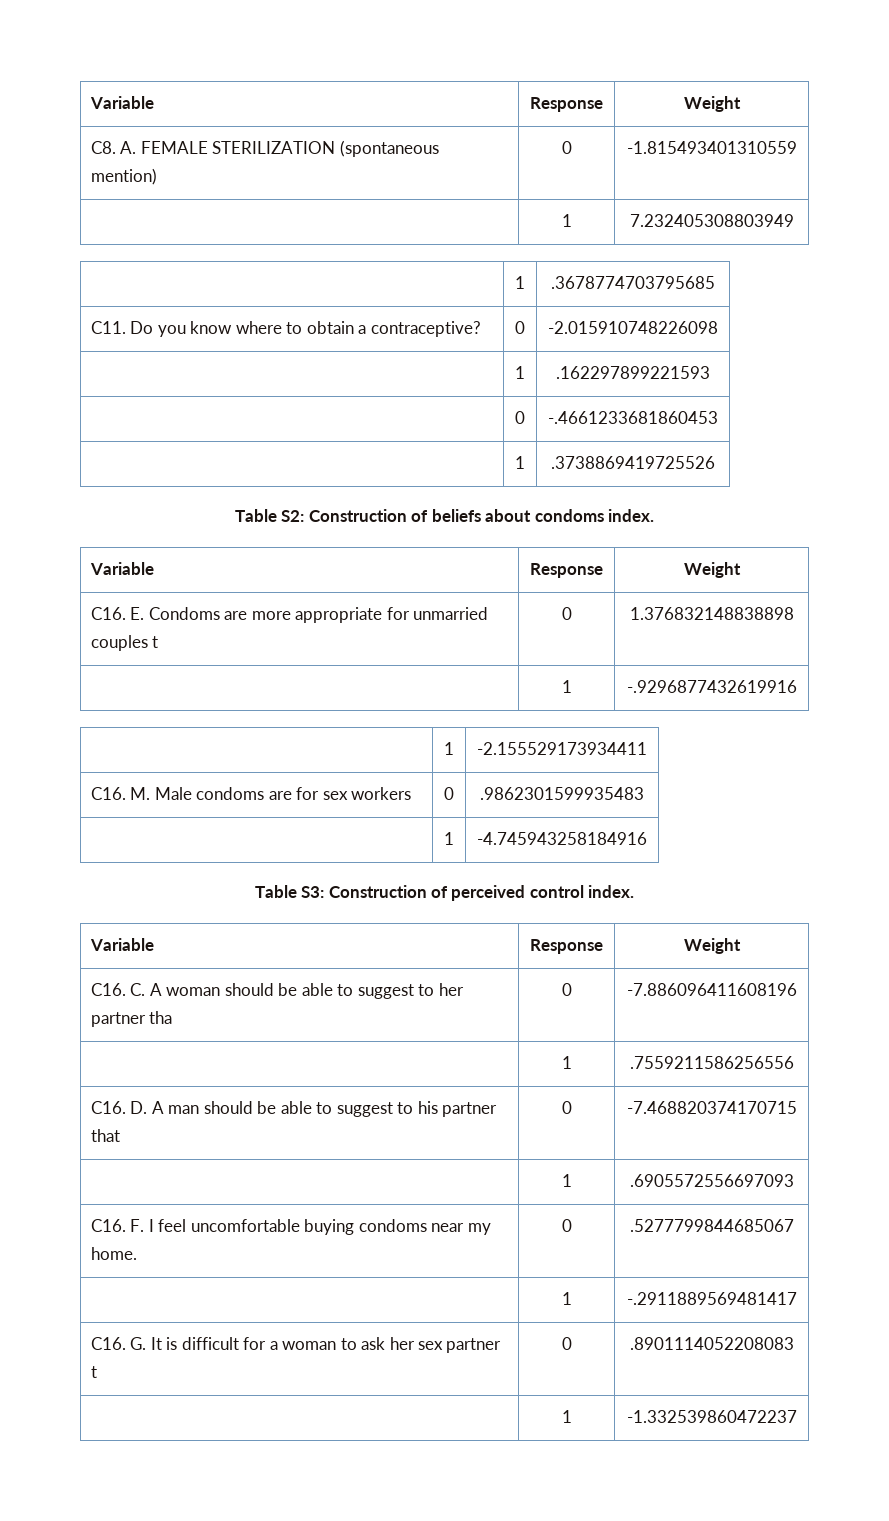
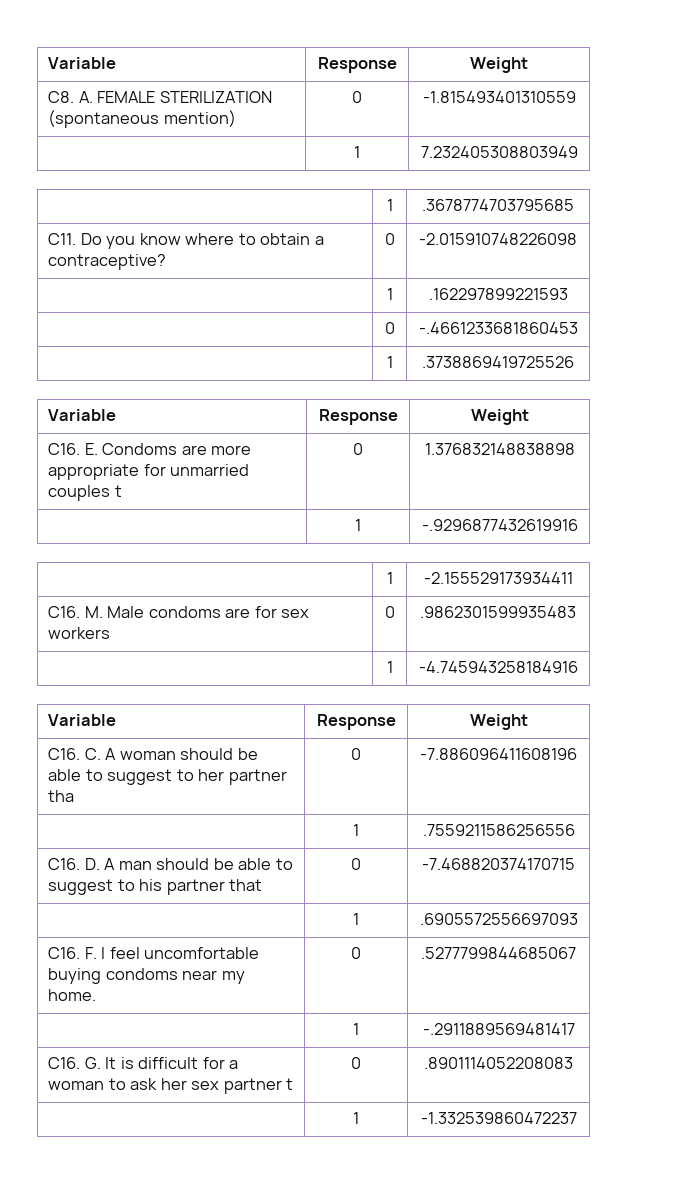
- Table S2: Construction of beliefs about condoms index.
- Table S3: Construction of perceived control index.

